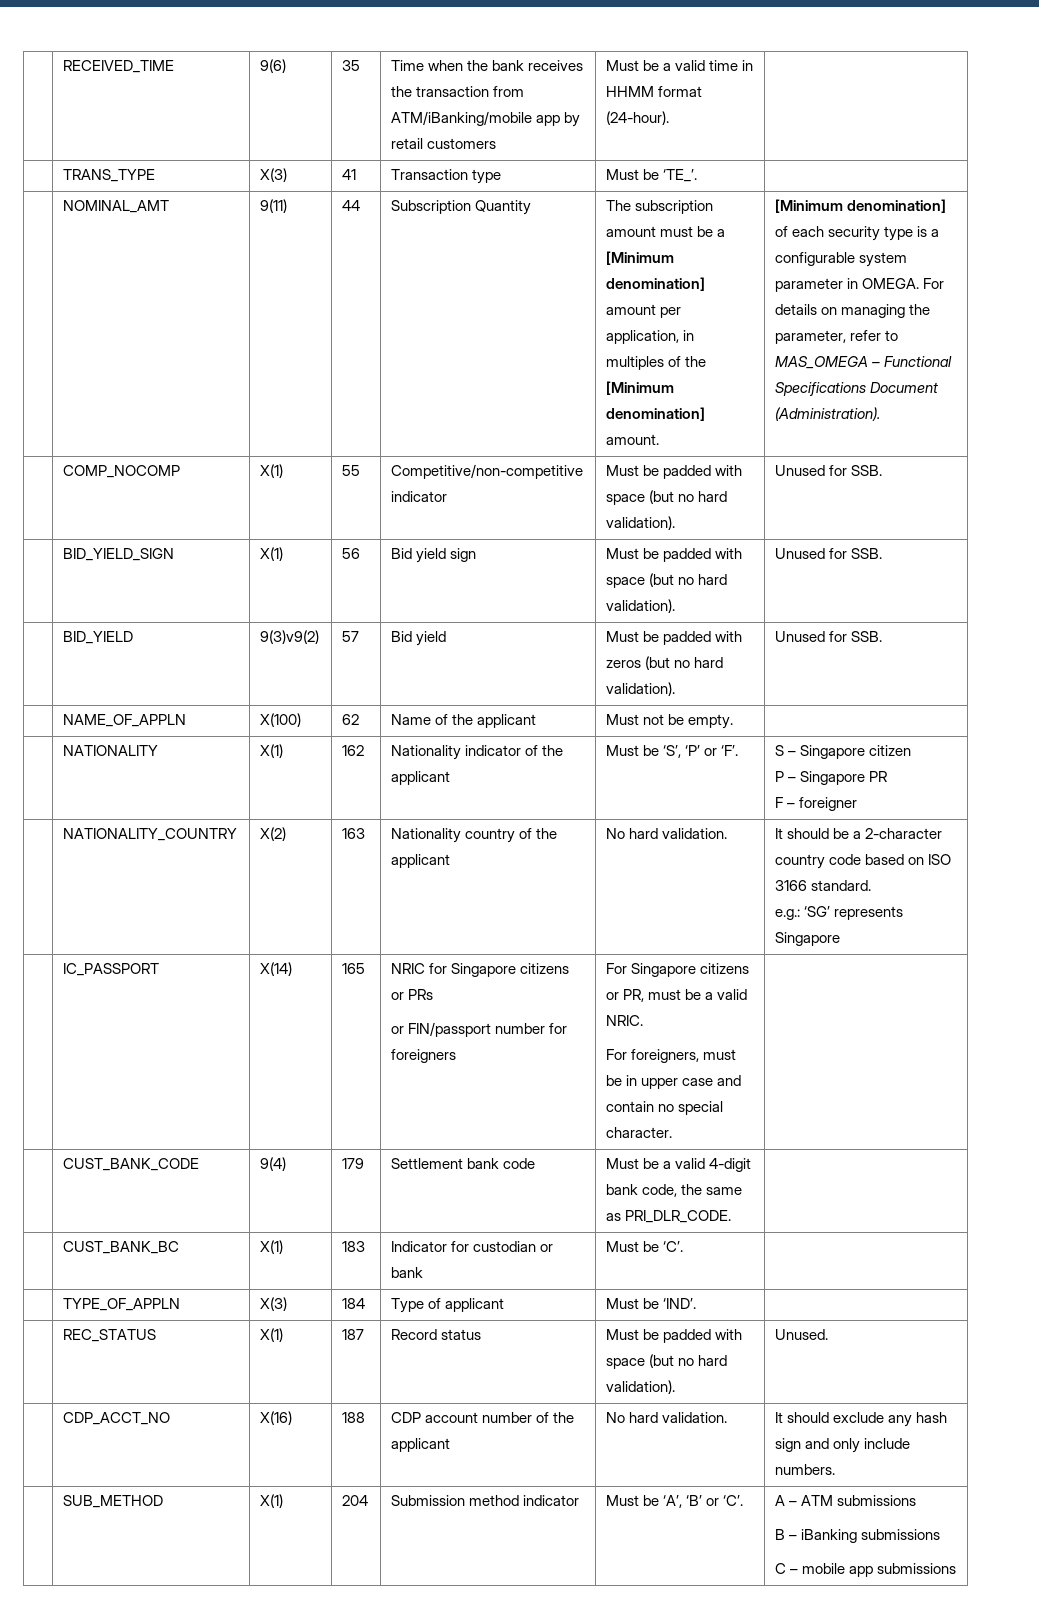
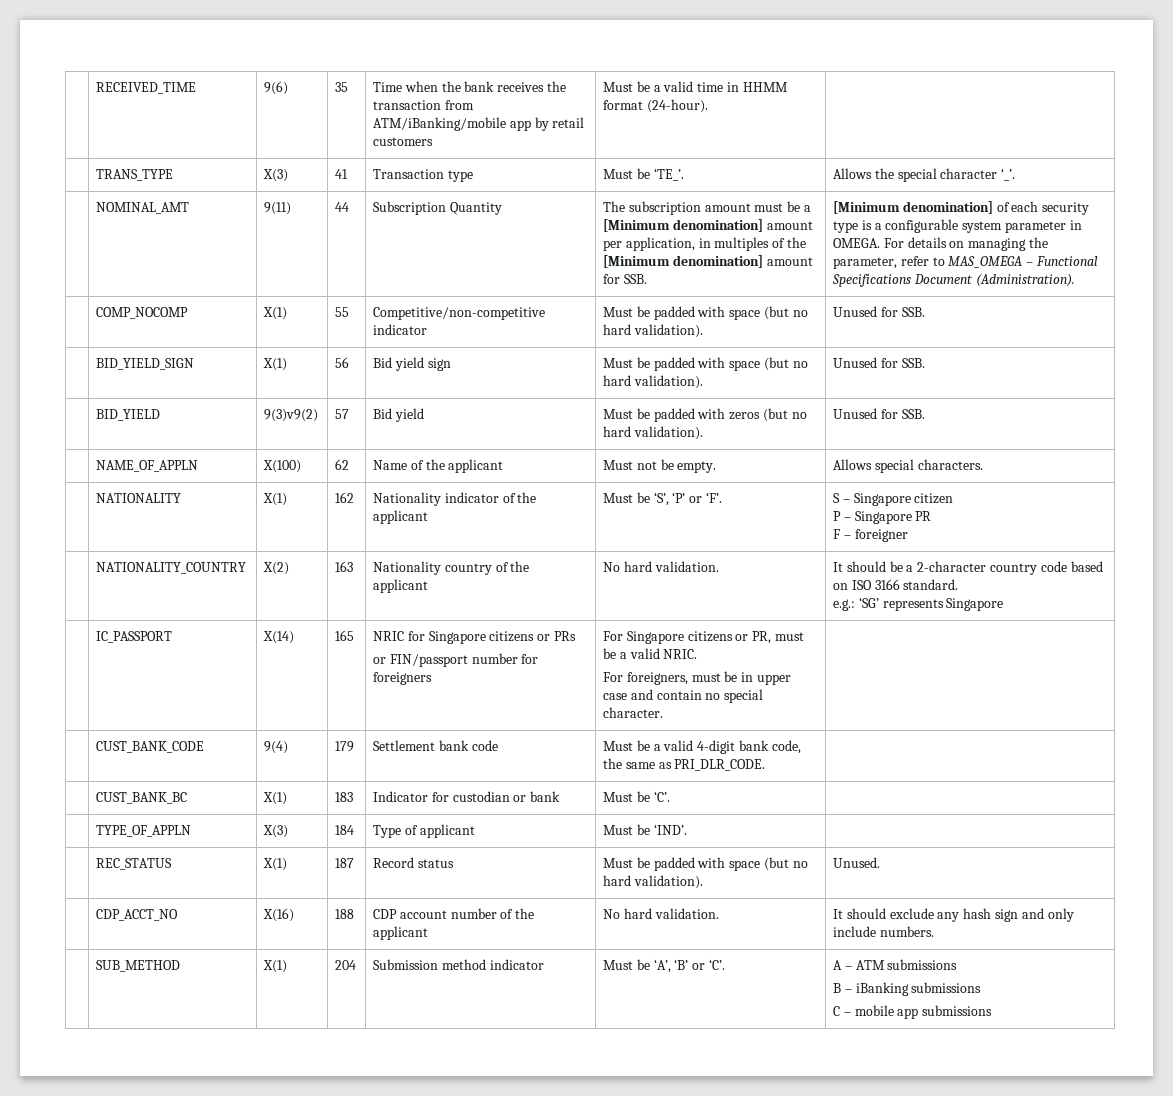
- | TRANS_TYPE | X(3) | 41 | Transaction type | Must be ‘TE_’. |
+ | TRANS_TYPE | X(3) | 41 | Transaction type | Must be ‘TE_’. | Allows the special character ‘_’.
- The subscription amount must be a [Minimum denomination] amount per application, in multiples of the [Minimum denomination] amount.
+ The subscription amount must be a [Minimum denomination] amount per application, in multiples of the [Minimum denomination] amount for SSB.
- | NAME_OF_APPLN | X(100) | 62 | Name of the applicant | Must not be empty. |
+ | NAME_OF_APPLN | X(100) | 62 | Name of the applicant | Must not be empty. | Allows special characters.

